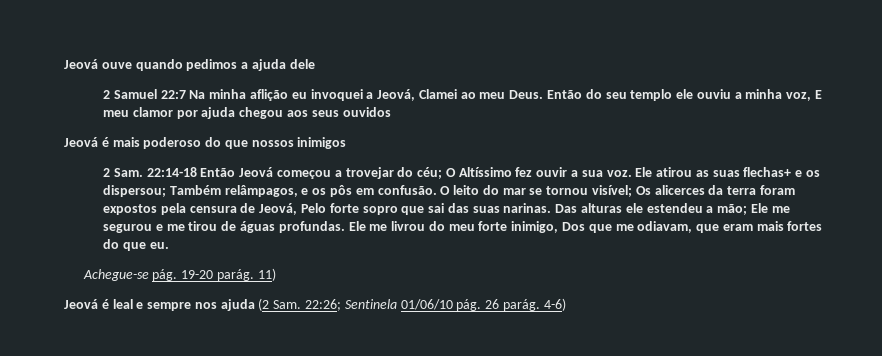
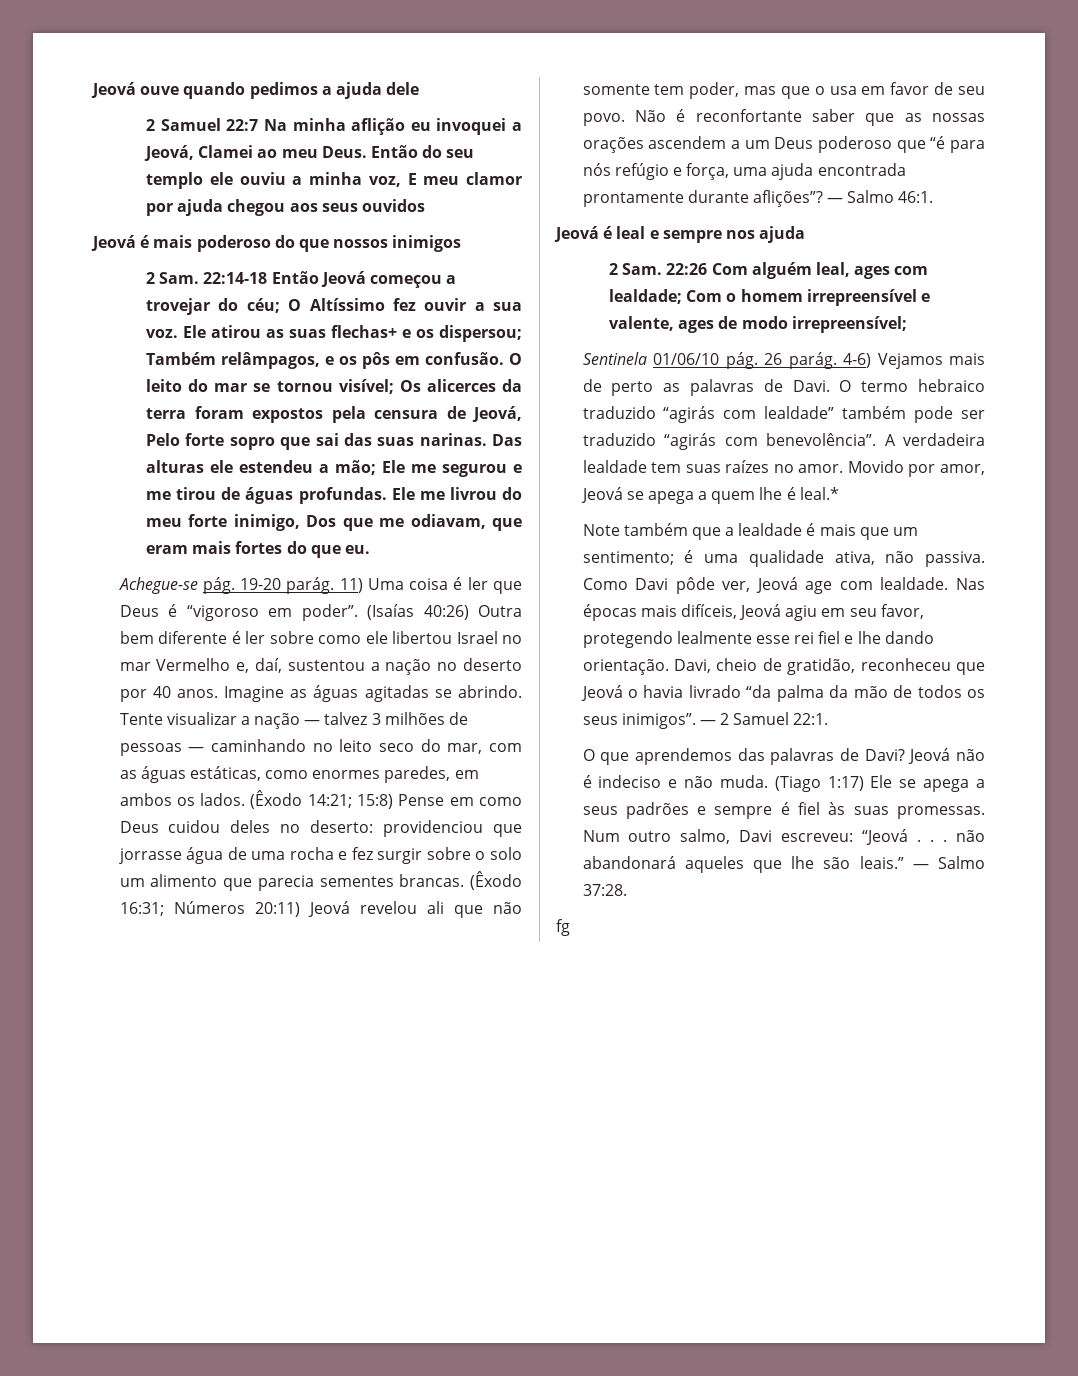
- 11)
+ 11) Uma coisa é ler que Deus é “vigoroso em poder”. (Isaías 40:26) Outra bem diferente é ler sobre como ele libertou Israel no mar Vermelho e, daí, sustentou a nação no deserto por 40 anos. Imagine as águas agitadas se abrindo. Tente visualizar a nação — talvez 3 milhões de pessoas — caminhando no leito seco do mar, com as águas estáticas, como enormes paredes, em ambos os lados. (Êxodo 14:21; 15:8) Pense em como Deus cuidou deles no deserto: providenciou que jorrasse água de uma rocha e fez surgir sobre o solo um alimento que parecia sementes brancas. (Êxodo 16:31; Números 20:11) Jeová revelou ali que não somente tem poder, mas que o usa em favor de seu povo. Não é reconfortante saber que as nossas orações ascendem a um Deus poderoso que “é para nós refúgio e força, uma ajuda encontrada prontamente durante aflições”? — Salmo 46:1.
- Jeová é leal e sempre nos ajuda (2 Sam. 22:26; Sentinela 01/06/10 pág.
+ Jeová é leal e sempre nos ajuda
+ 2 Sam. 22:26 Com alguém leal, ages com lealdade; Com o homem irrepreensível e valente, ages de modo irrepreensível;
+ Sentinela 01/06/10 pág.
- 4-6)
+ 4-6) Vejamos mais de perto as palavras de Davi. O termo hebraico traduzido “agirás com lealdade” também pode ser traduzido “agirás com benevolência”. A verdadeira lealdade tem suas raízes no amor. Movido por amor, Jeová se apega a quem lhe é leal.*
+ Note também que a lealdade é mais que um sentimento; é uma qualidade ativa, não passiva. Como Davi pôde ver, Jeová age com lealdade. Nas épocas mais difíceis, Jeová agiu em seu favor, protegendo lealmente esse rei fiel e lhe dando orientação. Davi, cheio de gratidão, reconheceu que Jeová o havia livrado “da palma da mão de todos os seus inimigos”. — 2 Samuel 22:1.
+ O que aprendemos das palavras de Davi? Jeová não é indeciso e não muda. (Tiago 1:17) Ele se apega a seus padrões e sempre é fiel às suas promessas. Num outro salmo, Davi escreveu: “Jeová . . . não abandonará aqueles que lhe são leais.” — Salmo 37:28.
+ fg

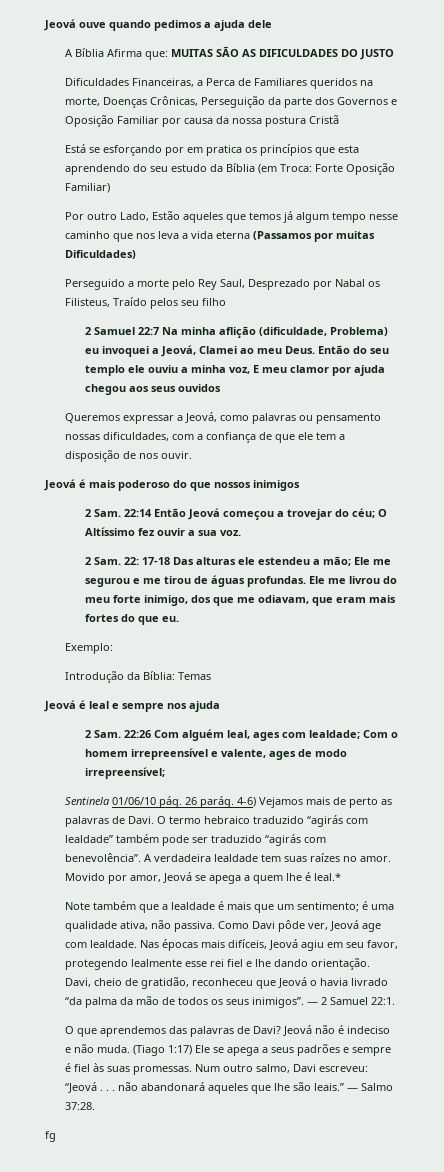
+ A Bíblia Afirma que: MUITAS SÃO AS DIFICULDADES DO JUSTO
+ Dificuldades Financeiras, a Perca de Familiares queridos na morte, Doenças Crônicas, Perseguição da parte dos Governos e Oposição Familiar por causa da nossa postura Cristã
+ Está se esforçando por em pratica os princípios que esta aprendendo do seu estudo da Bíblia (em Troca: Forte Oposição Familiar)
+ Por outro Lado, Estão aqueles que temos já algum tempo nesse caminho que nos leva a vida eterna (Passamos por muitas Dificuldades)
+ Perseguido a morte pelo Rey Saul, Desprezado por Nabal os Filisteus, Traído pelos seu filho
- 2 Samuel 22:7 Na minha aflição eu invoquei a Jeová, Clamei ao meu Deus.
+ 2 Samuel 22:7 Na minha aflição (dificuldade, Problema) eu invoquei a Jeová, Clamei ao meu Deus.
+ Queremos expressar a Jeová, como palavras ou pensamento nossas dificuldades, com a confiança de que ele tem a disposição de nos ouvir.
- 2 Sam. 22:14-18 Então Jeová começou a trovejar do céu; O Altíssimo fez ouvir a sua voz. Ele atirou as suas flechas+ e os dispersou; Também relâmpagos, e os pôs em confusão. O leito do mar se tornou visível; Os alicerces da terra foram expostos pela censura de Jeová, Pelo forte sopro que sai das suas narinas. Das alturas ele estendeu a mão; Ele me segurou e me tirou de águas profundas.
+ 2 Sam. 22:14 Então Jeová começou a trovejar do céu; O Altíssimo fez ouvir a sua voz.
+ 2 Sam. 22: 17-18 Das alturas ele estendeu a mão; Ele me segurou e me tirou de águas profundas.
- Ele me livrou do meu forte inimigo, Dos que me odiavam, que eram mais fortes do que eu.
+ Ele me livrou do meu forte inimigo, dos que me odiavam, que eram mais fortes do que eu.
- Achegue-se pág. 19-20 parág. 11) Uma coisa é ler que Deus é “vigoroso em poder”. (Isaías 40:26) Outra bem diferente é ler sobre como ele libertou Israel no mar Vermelho e, daí, sustentou a nação no deserto por 40 anos. Imagine as águas agitadas se abrindo. Tente visualizar a nação — talvez 3 milhões de pessoas — caminhando no leito seco do mar, com as águas estáticas, como enormes paredes, em ambos os lados. (Êxodo 14:21; 15:8) Pense em como Deus cuidou deles no deserto: providenciou que jorrasse água de uma rocha e fez surgir sobre o solo um alimento que parecia sementes brancas. (Êxodo 16:31; Números 20:11) Jeová revelou ali que não somente tem poder, mas que o usa em favor de seu povo. Não é reconfortante saber que as nossas orações ascendem a um Deus poderoso que “é para nós refúgio e força, uma ajuda encontrada prontamente durante aflições”? — Salmo 46:1.
+ Exemplo:
+ Introdução da Bíblia: Temas

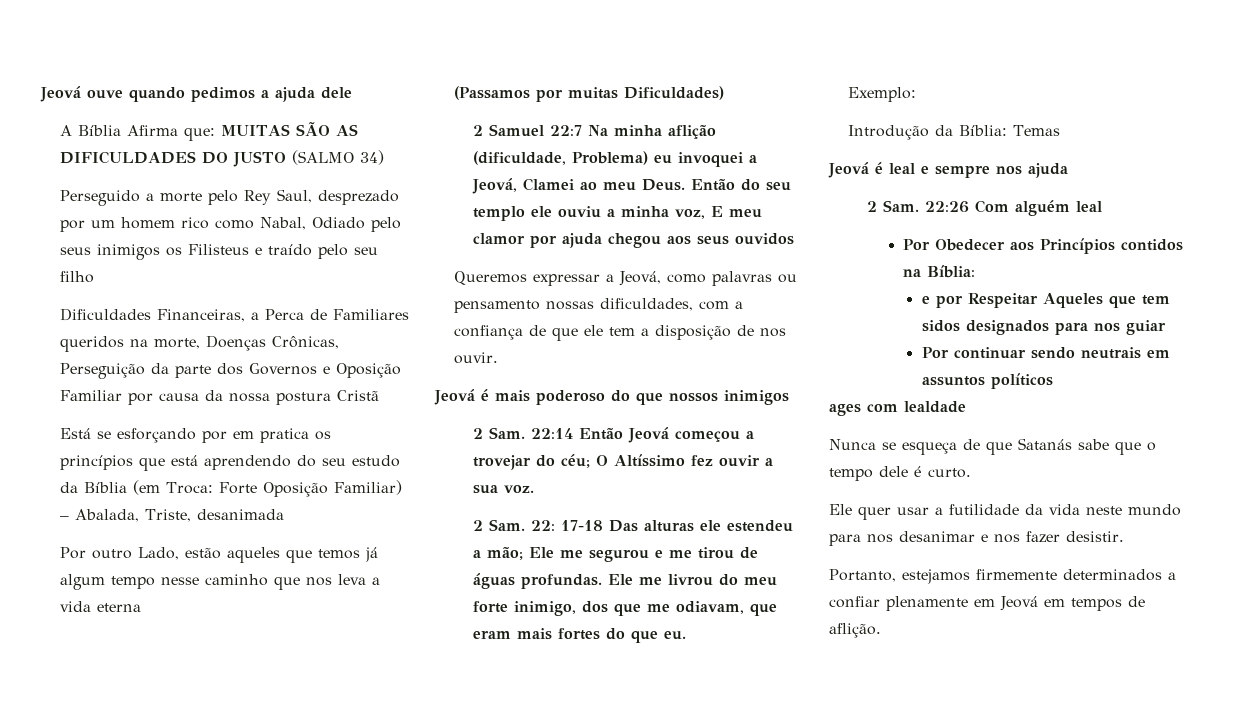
- A Bíblia Afirma que: MUITAS SÃO AS DIFICULDADES DO JUSTO
+ A Bíblia Afirma que: MUITAS SÃO AS DIFICULDADES DO JUSTO (SALMO 34)
+ Perseguido a morte pelo Rey Saul, desprezado por um homem rico como Nabal, Odiado pelo seus inimigos os Filisteus e traído pelo seu filho
- Está se esforçando por em pratica os princípios que esta aprendendo do seu estudo da Bíblia (em Troca: Forte Oposição Familiar)
+ Está se esforçando por em pratica os princípios que está aprendendo do seu estudo da Bíblia (em Troca: Forte Oposição Familiar) – Abalada, Triste, desanimada
- Por outro Lado, Estão aqueles que temos já algum tempo nesse caminho que nos leva a vida eterna (Passamos por muitas Dificuldades)
+ Por outro Lado, estão aqueles que temos já algum tempo nesse caminho que nos leva a vida eterna
+ (Passamos por muitas Dificuldades)
- Perseguido a morte pelo Rey Saul, Desprezado por Nabal os Filisteus, Traído pelos seu filho
- 2 Sam. 22:26 Com alguém leal, ages com lealdade; Com o homem irrepreensível e valente, ages de modo irrepreensível;
- Sentinela 01/06/10 pág. 26 parág. 4-6) Vejamos mais de perto as palavras de Davi. O termo hebraico traduzido “agirás com lealdade” também pode ser traduzido “agirás com benevolência”. A verdadeira lealdade tem suas raízes no amor. Movido por amor, Jeová se apega a quem lhe é leal.*
- Note também que a lealdade é mais que um sentimento; é uma qualidade ativa, não passiva. Como Davi pôde ver, Jeová age com lealdade. Nas épocas mais difíceis, Jeová agiu em seu favor, protegendo lealmente esse rei fiel e lhe dando orientação. Davi, cheio de gratidão, reconheceu que Jeová o havia livrado “da palma da mão de todos os seus inimigos”. — 2 Samuel 22:1.
- O que aprendemos das palavras de Davi? Jeová não é indeciso e não muda. (Tiago 1:17) Ele se apega a seus padrões e sempre é fiel às suas promessas. Num outro salmo, Davi escreveu: “Jeová . . . não abandonará aqueles que lhe são leais.” — Salmo 37:28.
- fg
+ 2 Sam. 22:26 Com alguém leal
+ Por Obedecer aos Princípios contidos na Bíblia:
+ e por Respeitar Aqueles que tem sidos designados para nos guiar
+ Por continuar sendo neutrais em assuntos políticos
+ ages com lealdade
+ Nunca se esqueça de que Satanás sabe que o tempo dele é curto.
+ Ele quer usar a futilidade da vida neste mundo para nos desanimar e nos fazer desistir.
+ Portanto, estejamos firmemente determinados a confiar plenamente em Jeová em tempos de aflição.

